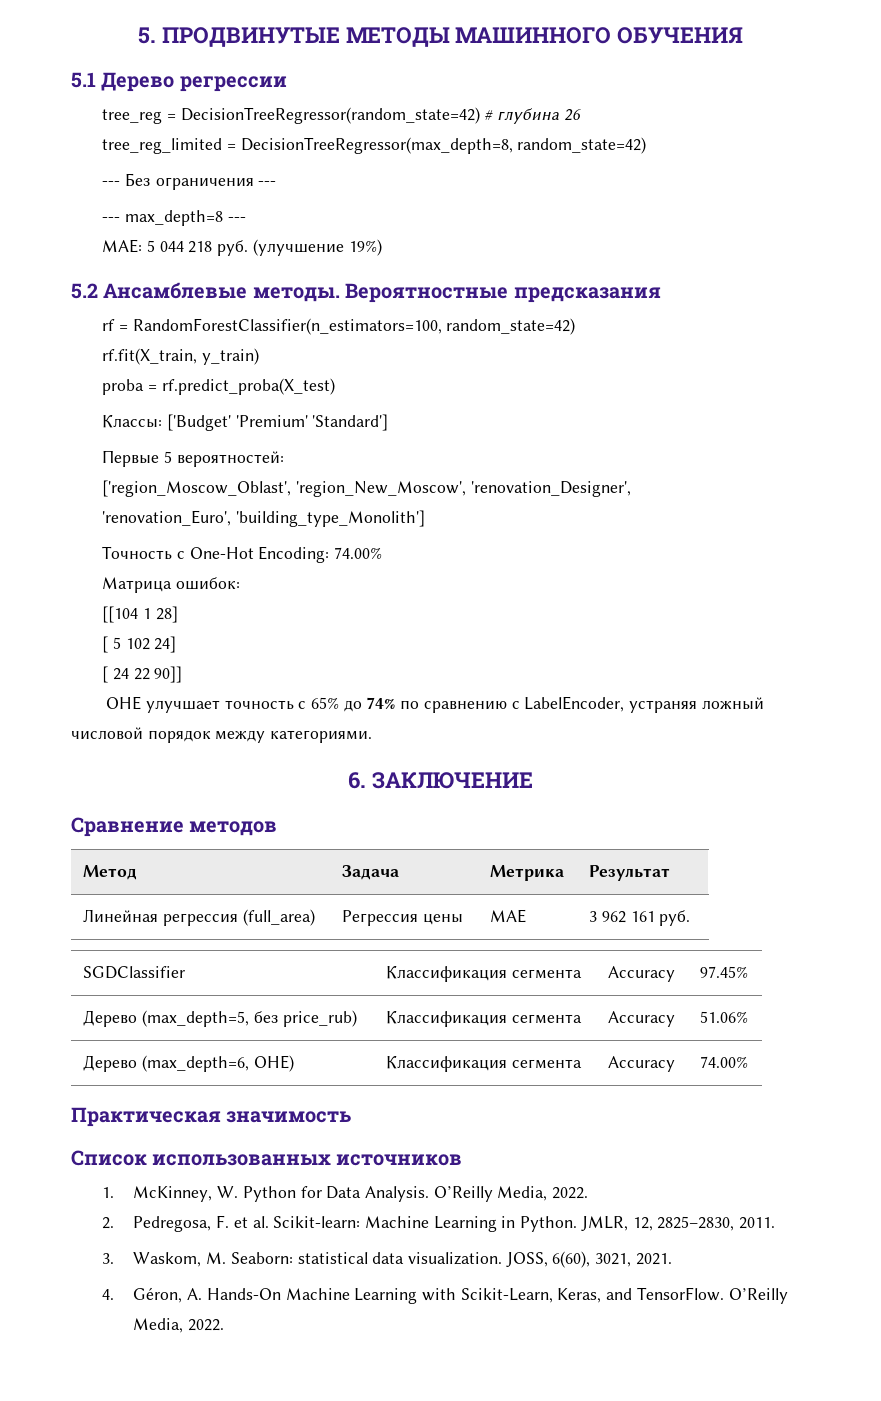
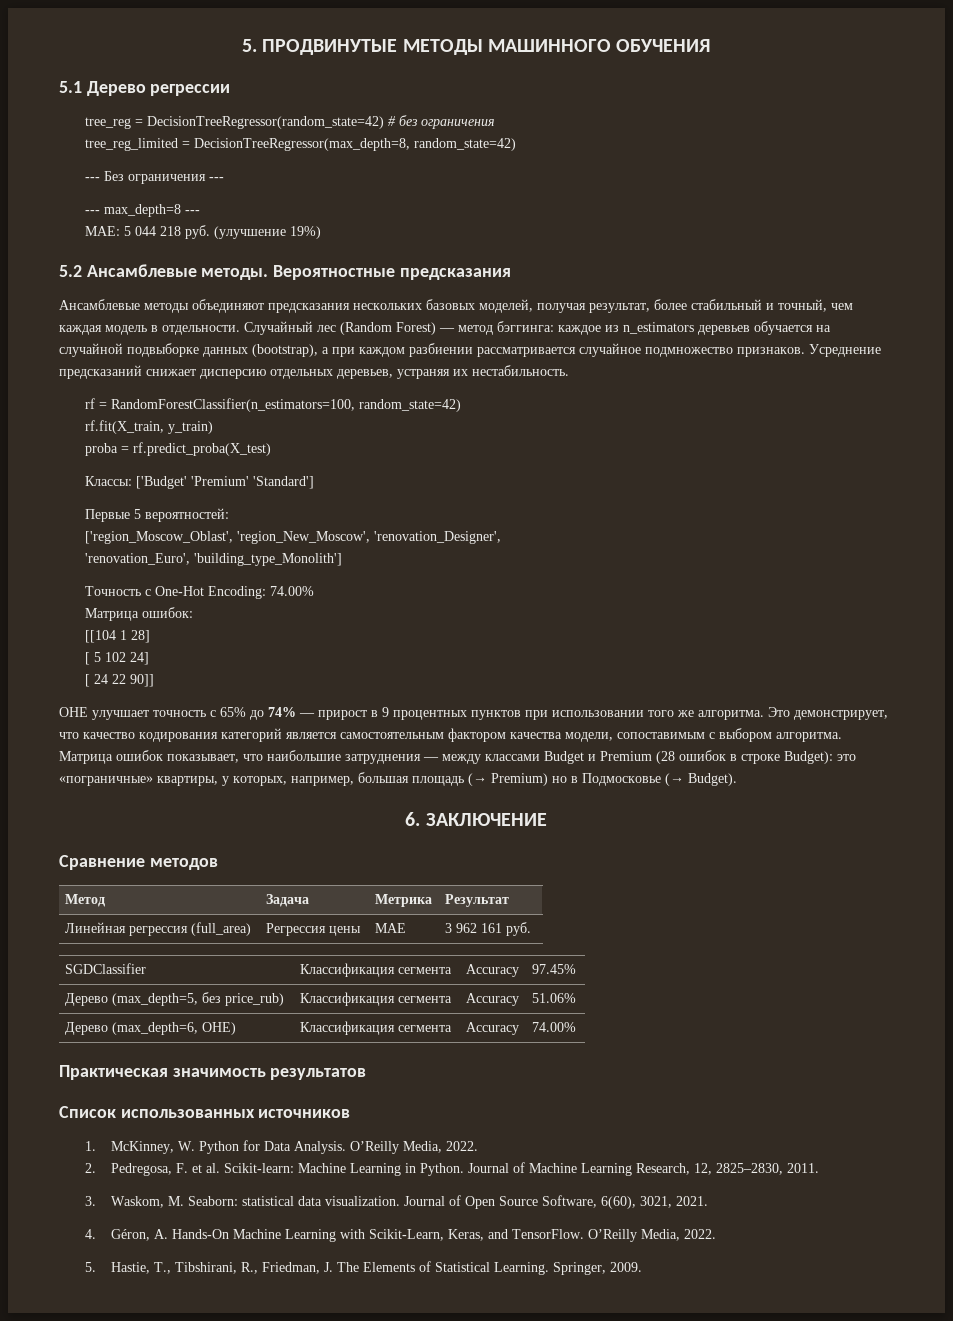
- tree_reg = DecisionTreeRegressor(random_state=42) # глубина 26
+ tree_reg = DecisionTreeRegressor(random_state=42) # без ограничения
+ Ансамблевые методы объединяют предсказания нескольких базовых моделей, получая результат, более стабильный и точный, чем каждая модель в отдельности. Случайный лес (Random Forest) — метод бэггинга: каждое из n_estimators деревьев обучается на случайной подвыборке данных (bootstrap), а при каждом разбиении рассматривается случайное подмножество признаков. Усреднение предсказаний снижает дисперсию отдельных деревьев, устраняя их нестабильность.
- OHE улучшает точность с 65% до 74% по сравнению с LabelEncoder, устраняя ложный числовой порядок между категориями.
+ OHE улучшает точность с 65% до 74% — прирост в 9 процентных пунктов при использовании того же алгоритма. Это демонстрирует, что качество кодирования категорий является самостоятельным фактором качества модели, сопоставимым с выбором алгоритма. Матрица ошибок показывает, что наибольшие затруднения — между классами Budget и Premium (28 ошибок в строке Budget): это «пограничные» квартиры, у которых, например, большая площадь (→ Premium) но в Подмосковье (→ Budget).
- Практическая значимость
+ Практическая значимость результатов
- JMLR, 12, 2825–2830, 2011.
+ Journal of Machine Learning Research, 12, 2825–2830, 2011.
- JOSS, 6(60), 3021, 2021.
+ Journal of Open Source Software, 6(60), 3021, 2021.
+ 5. Hastie, T., Tibshirani, R., Friedman, J. The Elements of Statistical Learning. Springer, 2009.

